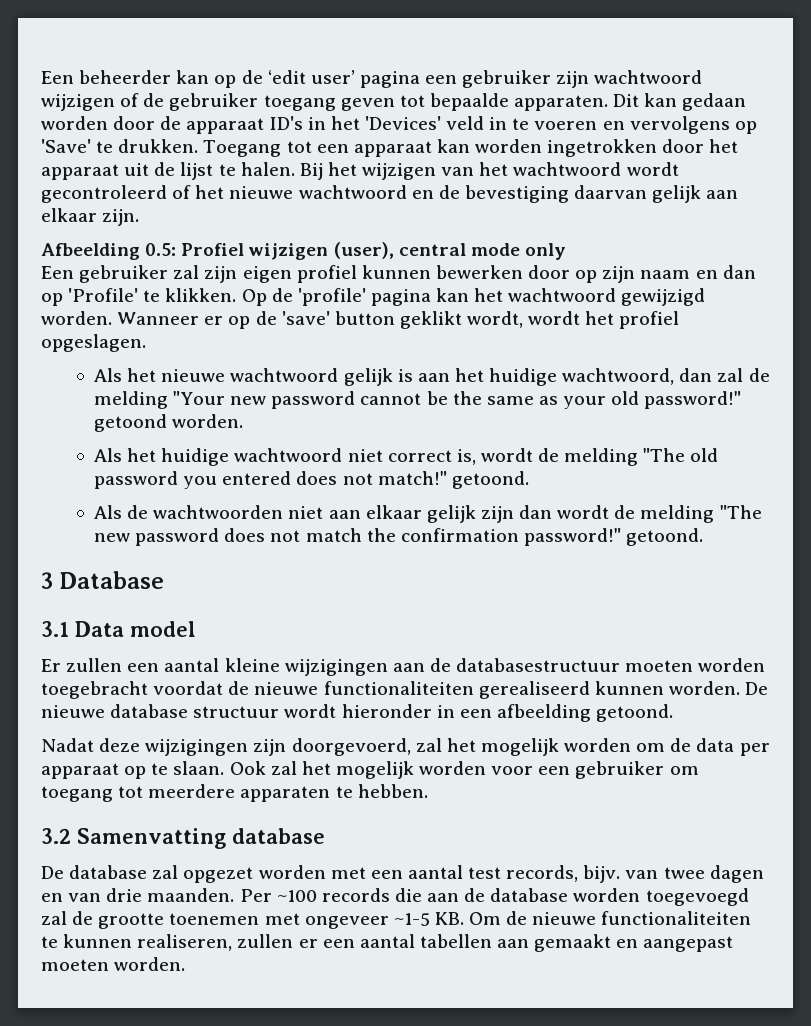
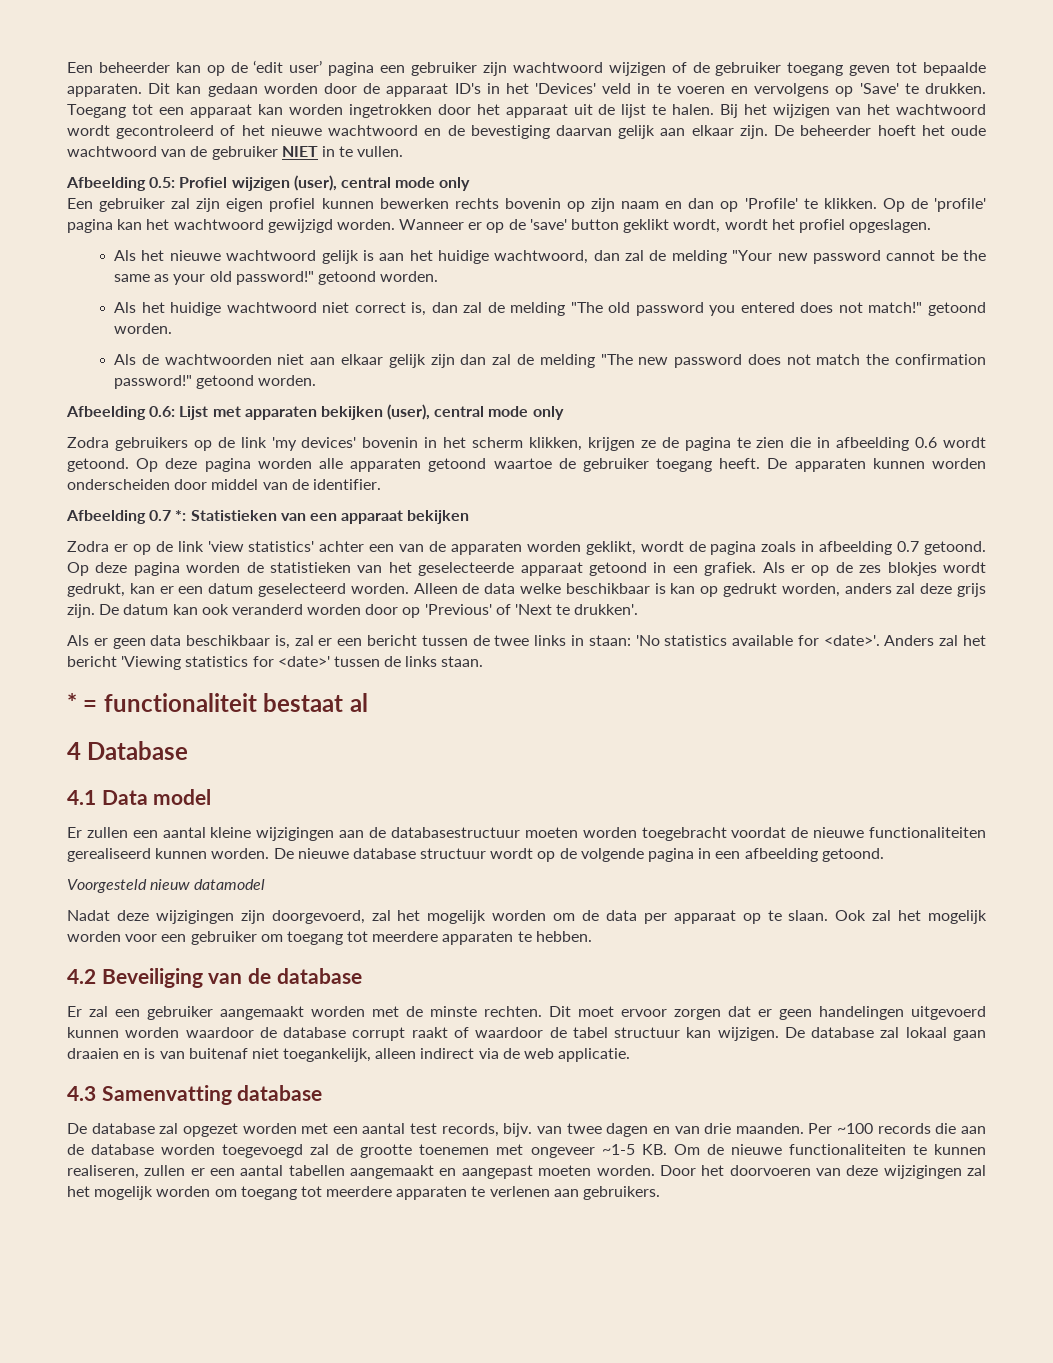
+ De beheerder hoeft het oude wachtwoord van de gebruiker NIET in te vullen.
- Een gebruiker zal zijn eigen profiel kunnen bewerken door op zijn naam en dan op 'Profile' te klikken.
+ Een gebruiker zal zijn eigen profiel kunnen bewerken rechts bovenin op zijn naam en dan op 'Profile' te klikken.
- Als het huidige wachtwoord niet correct is, wordt de melding "The old password you entered does not match!" getoond.
+ Als het huidige wachtwoord niet correct is, dan zal de melding "The old password you entered does not match!" getoond worden.
- Als de wachtwoorden niet aan elkaar gelijk zijn dan wordt de melding "The new password does not match the confirmation password!" getoond.
- 3 Database
+ Als de wachtwoorden niet aan elkaar gelijk zijn dan zal de melding "The new password does not match the confirmation password!" getoond worden.
+ Afbeelding 0.6: Lijst met apparaten bekijken (user), central mode only
+ Zodra gebruikers op de link 'my devices' bovenin in het scherm klikken, krijgen ze de pagina te zien die in afbeelding 0.6 wordt getoond. Op deze pagina worden alle apparaten getoond waartoe de gebruiker toegang heeft. De apparaten kunnen worden onderscheiden door middel van de identifier.
+ Afbeelding 0.7 *: Statistieken van een apparaat bekijken
+ Zodra er op de link 'view statistics' achter een van de apparaten worden geklikt, wordt de pagina zoals in afbeelding 0.7 getoond. Op deze pagina worden de statistieken van het geselecteerde apparaat getoond in een grafiek. Als er op de zes blokjes wordt gedrukt, kan er een datum geselecteerd worden. Alleen de data welke beschikbaar is kan op gedrukt worden, anders zal deze grijs zijn. De datum kan ook veranderd worden door op 'Previous' of 'Next te drukken'.
+ Als er geen data beschikbaar is, zal er een bericht tussen de twee links in staan: 'No statistics available for <date>'. Anders zal het bericht 'Viewing statistics for <date>' tussen de links staan.
+ * = functionaliteit bestaat al
+ 4 Database
- 3.1 Data model
+ 4.1 Data model
- De nieuwe database structuur wordt hieronder in een afbeelding getoond.
+ De nieuwe database structuur wordt op de volgende pagina in een afbeelding getoond.
+ Voorgesteld nieuw datamodel
- 3.2 Samenvatting database
+ 4.2 Beveiliging van de database
+ Er zal een gebruiker aangemaakt worden met de minste rechten. Dit moet ervoor zorgen dat er geen handelingen uitgevoerd kunnen worden waardoor de database corrupt raakt of waardoor de tabel structuur kan wijzigen. De database zal lokaal gaan draaien en is van buitenaf niet toegankelijk, alleen indirect via de web applicatie.
+ 4.3 Samenvatting database
- Per ~100 records die aan de database worden toegevoegd zal de grootte toenemen met ongeveer ~1-5 KB. Om de nieuwe functionaliteiten te kunnen realiseren, zullen er een aantal tabellen aan gemaakt en aangepast moeten worden.
+ Per ~100 records die aan de database worden toegevoegd zal de grootte toenemen met ongeveer ~1-5 KB. Om de nieuwe functionaliteiten te kunnen realiseren, zullen er een aantal tabellen aangemaakt en aangepast moeten worden.
+ Door het doorvoeren van deze wijzigingen zal het mogelijk worden om toegang tot meerdere apparaten te verlenen aan gebruikers.

